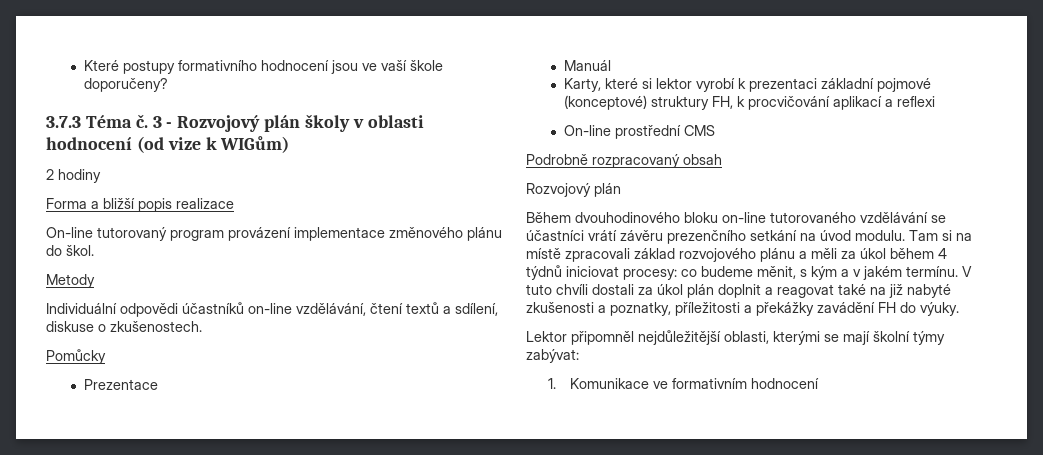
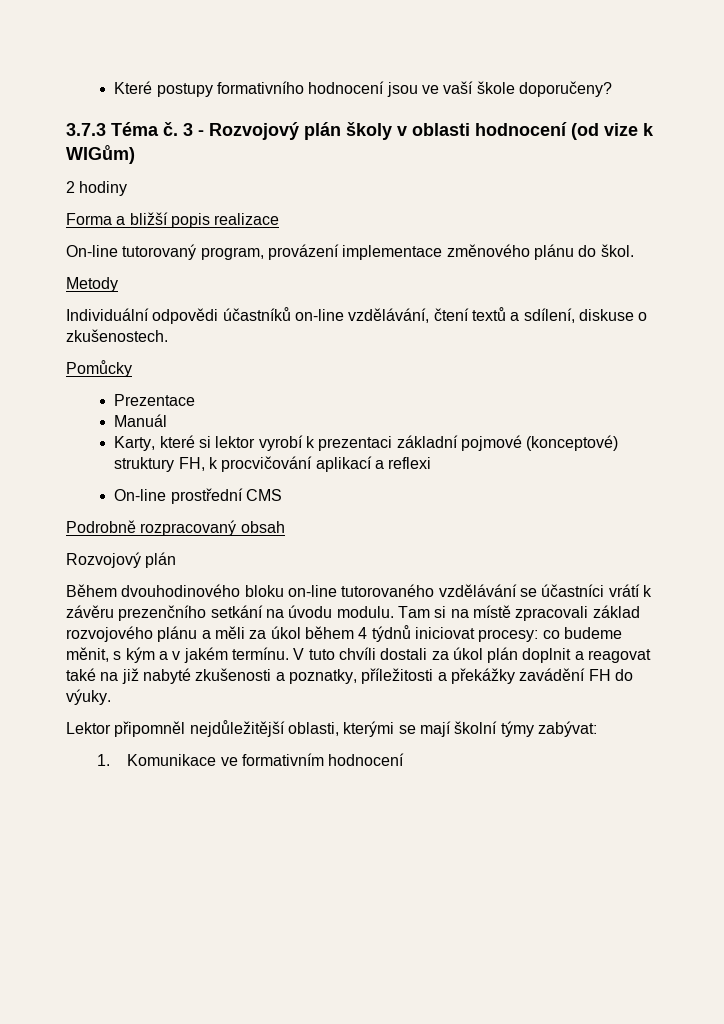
- On-line tutorovaný program provázení implementace změnového plánu do škol.
+ On-line tutorovaný program, provázení implementace změnového plánu do škol.
- Během dvouhodinového bloku on-line tutorovaného vzdělávání se účastníci vrátí závěru prezenčního setkání na úvod modulu.
+ Během dvouhodinového bloku on-line tutorovaného vzdělávání se účastníci vrátí k závěru prezenčního setkání na úvodu modulu.

